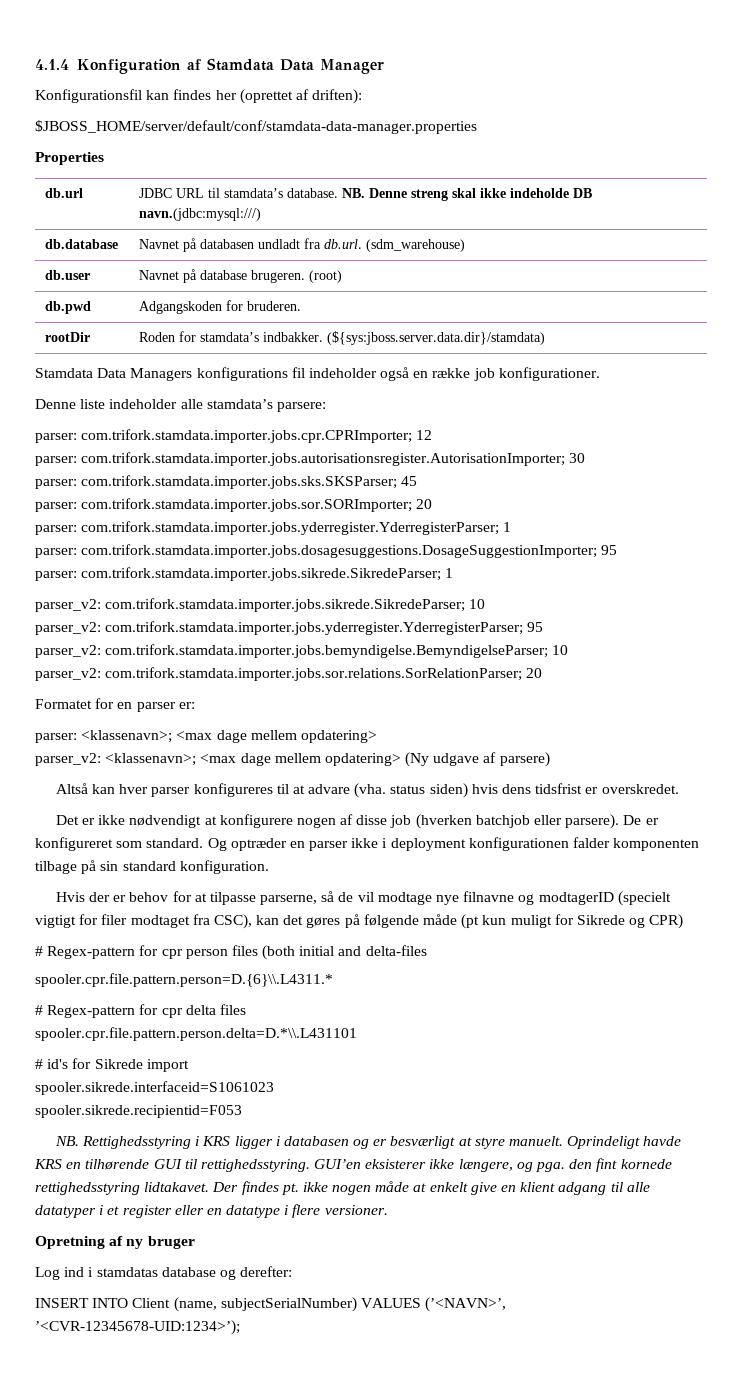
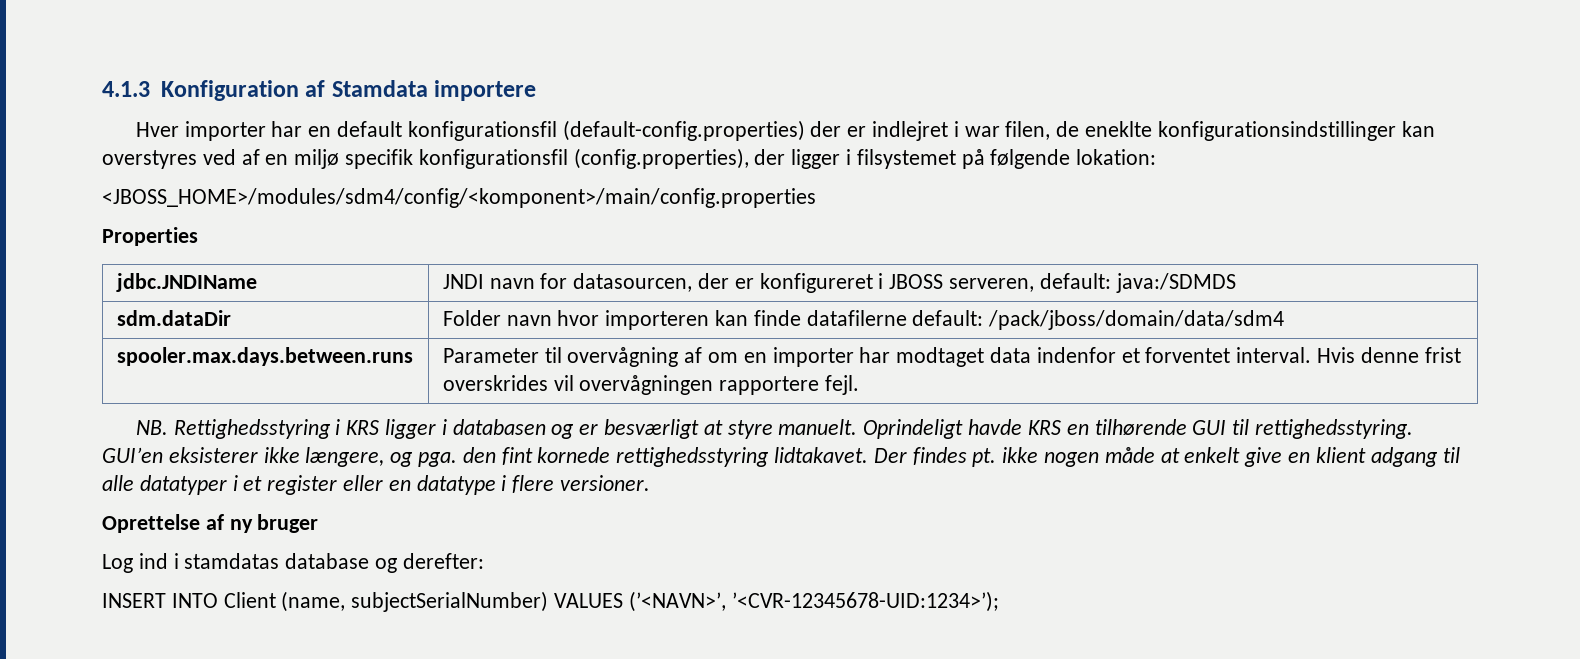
- 4.1.4 Konfiguration af Stamdata Data Manager
- Konfigurationsfil kan findes her (oprettet af driften):
- $JBOSS_HOME/server/default/conf/stamdata-data-manager.properties
+ 4.1.3 Konfiguration af Stamdata importere
+ Hver importer har en default konfigurationsfil (default-config.properties) der er indlejret i war filen, de eneklte konfigurationsindstillinger kan overstyres ved af en miljø specifik konfigurationsfil (config.properties), der ligger i filsystemet på følgende lokation:
+ <JBOSS_HOME>/modules/sdm4/config/<komponent>/main/config.properties
  Properties
- db.url | JDBC URL til stamdata’s database. NB. Denne streng skal ikke indeholde DB navn.(jdbc:mysql:///)
- db.database | Navnet på databasen undladt fra db.url. (sdm_warehouse)
- db.user | Navnet på database brugeren. (root)
- db.pwd | Adgangskoden for bruderen.
- rootDir | Roden for stamdata’s indbakker. (${sys:jboss.server.data.dir}/stamdata)
- Stamdata Data Managers konfigurations fil indeholder også en række job konfigurationer.
- Denne liste indeholder alle stamdata’s parsere:
- parser: com.trifork.stamdata.importer.jobs.cpr.CPRImporter; 12
- parser: com.trifork.stamdata.importer.jobs.autorisationsregister.AutorisationImporter; 30
- parser: com.trifork.stamdata.importer.jobs.sks.SKSParser; 45
- parser: com.trifork.stamdata.importer.jobs.sor.SORImporter; 20
- parser: com.trifork.stamdata.importer.jobs.yderregister.YderregisterParser; 1
- parser: com.trifork.stamdata.importer.jobs.dosagesuggestions.DosageSuggestionImporter; 95
- parser: com.trifork.stamdata.importer.jobs.sikrede.SikredeParser; 1
- parser_v2: com.trifork.stamdata.importer.jobs.sikrede.SikredeParser; 10
- parser_v2: com.trifork.stamdata.importer.jobs.yderregister.YderregisterParser; 95
- parser_v2: com.trifork.stamdata.importer.jobs.bemyndigelse.BemyndigelseParser; 10
- parser_v2: com.trifork.stamdata.importer.jobs.sor.relations.SorRelationParser; 20
- Formatet for en parser er:
- parser: <klassenavn>; <max dage mellem opdatering>
- parser_v2: <klassenavn>; <max dage mellem opdatering> (Ny udgave af parsere)
- Altså kan hver parser konfigureres til at advare (vha. status siden) hvis dens tidsfrist er overskredet.
- Det er ikke nødvendigt at konfigurere nogen af disse job (hverken batchjob eller parsere). De er konfigureret som standard. Og optræder en parser ikke i deployment konfigurationen falder komponenten tilbage på sin standard konfiguration.
- Hvis der er behov for at tilpasse parserne, så de vil modtage nye filnavne og modtagerID (specielt vigtigt for filer modtaget fra CSC), kan det gøres på følgende måde (pt kun muligt for Sikrede og CPR)
- # Regex-pattern for cpr person files (both initial and delta-files
- spooler.cpr.file.pattern.person=D.{6}\\.L4311.*
- # Regex-pattern for cpr delta files
- spooler.cpr.file.pattern.person.delta=D.*\\.L431101
- # id's for Sikrede import
- spooler.sikrede.interfaceid=S1061023
- spooler.sikrede.recipientid=F053
+ jdbc.JNDIName | JNDI navn for datasourcen, der er konfigureret i JBOSS serveren, default: java:/SDMDS
+ sdm.dataDir | Folder navn hvor importeren kan finde datafilerne default: /pack/jboss/domain/data/sdm4
+ spooler.max.days.between.runs | Parameter til overvågning af om en importer har modtaget data indenfor et forventet interval. Hvis denne frist overskrides vil overvågningen rapportere fejl.
- Opretning af ny bruger
+ Oprettelse af ny bruger

